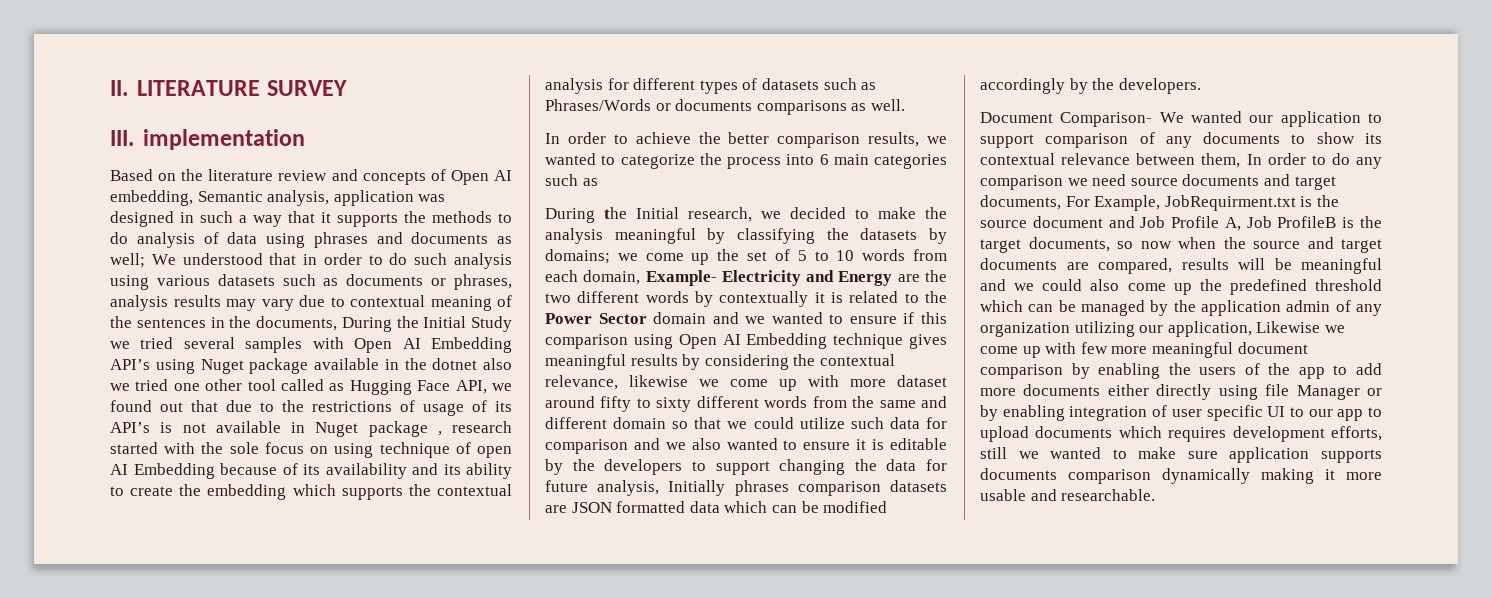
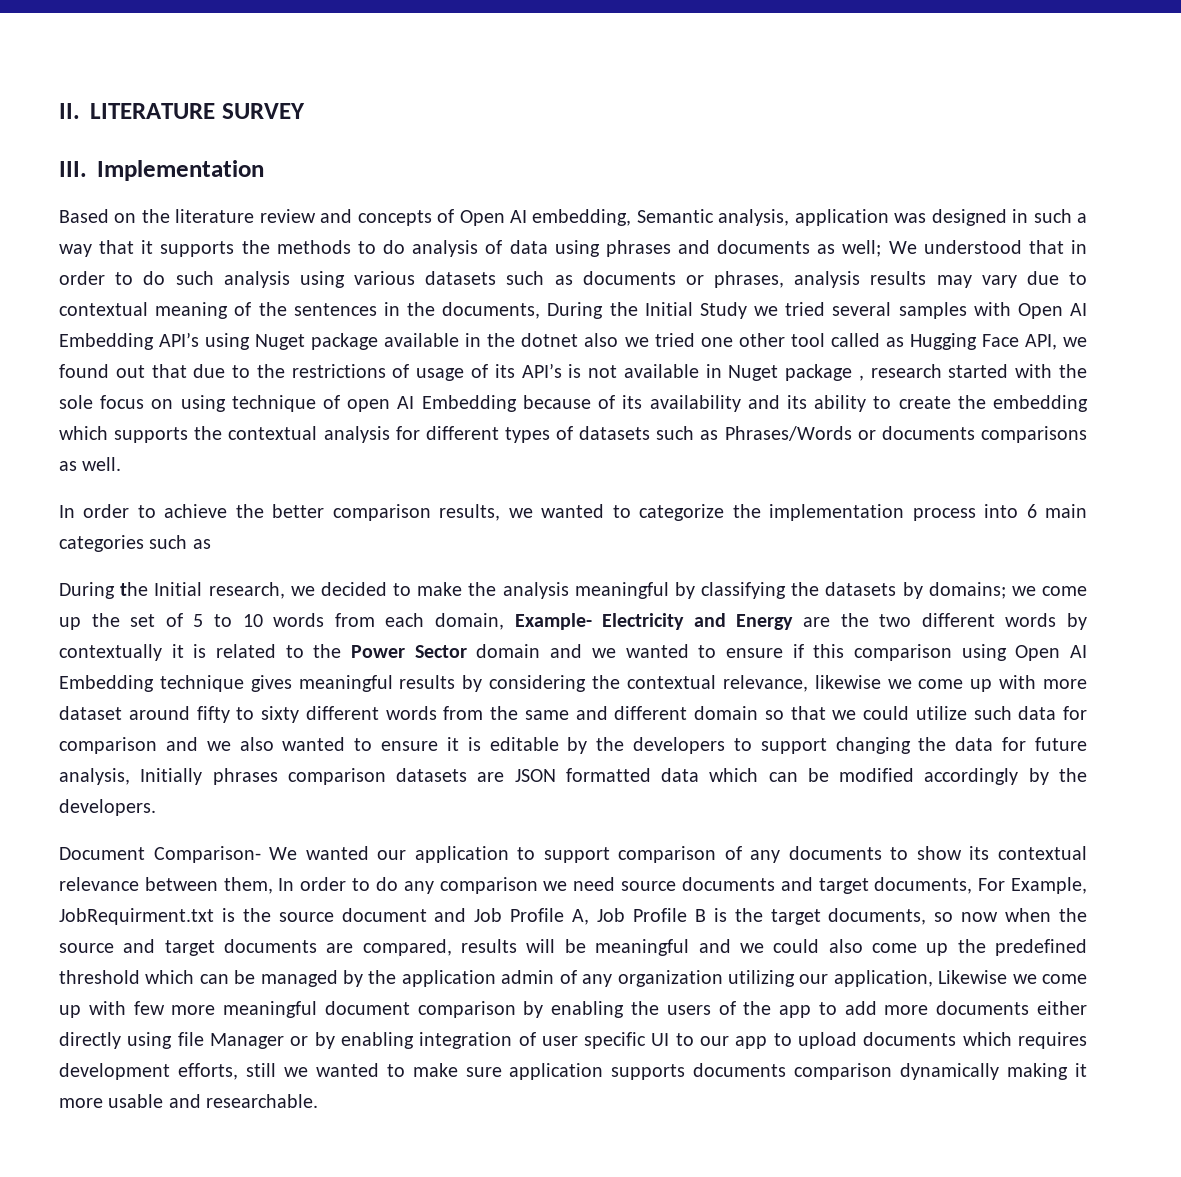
- III. implementation
+ III. Implementation
- In order to achieve the better comparison results, we wanted to categorize the process into 6 main categories such as
+ In order to achieve the better comparison results, we wanted to categorize the implementation process into 6 main categories such as
- Document Comparison- We wanted our application to support comparison of any documents to show its contextual relevance between them, In order to do any comparison we need source documents and target documents, For Example, JobRequirment.txt is the source document and Job Profile A, Job ProfileB is the target documents, so now when the source and target documents are compared, results will be meaningful and we could also come up the predefined threshold which can be managed by the application admin of any organization utilizing our application, Likewise we come up with few more meaningful document comparison by enabling the users of the app to add more documents either directly using file Manager or by enabling integration of user specific UI to our app to upload documents which requires development efforts, still we wanted to make sure application supports documents comparison dynamically making it more usable and researchable.
+ Document Comparison- We wanted our application to support comparison of any documents to show its contextual relevance between them, In order to do any comparison we need source documents and target documents, For Example, JobRequirment.txt is the source document and Job Profile A, Job Profile B is the target documents, so now when the source and target documents are compared, results will be meaningful and we could also come up the predefined threshold which can be managed by the application admin of any organization utilizing our application, Likewise we come up with few more meaningful document comparison by enabling the users of the app to add more documents either directly using file Manager or by enabling integration of user specific UI to our app to upload documents which requires development efforts, still we wanted to make sure application supports documents comparison dynamically making it more usable and researchable.

